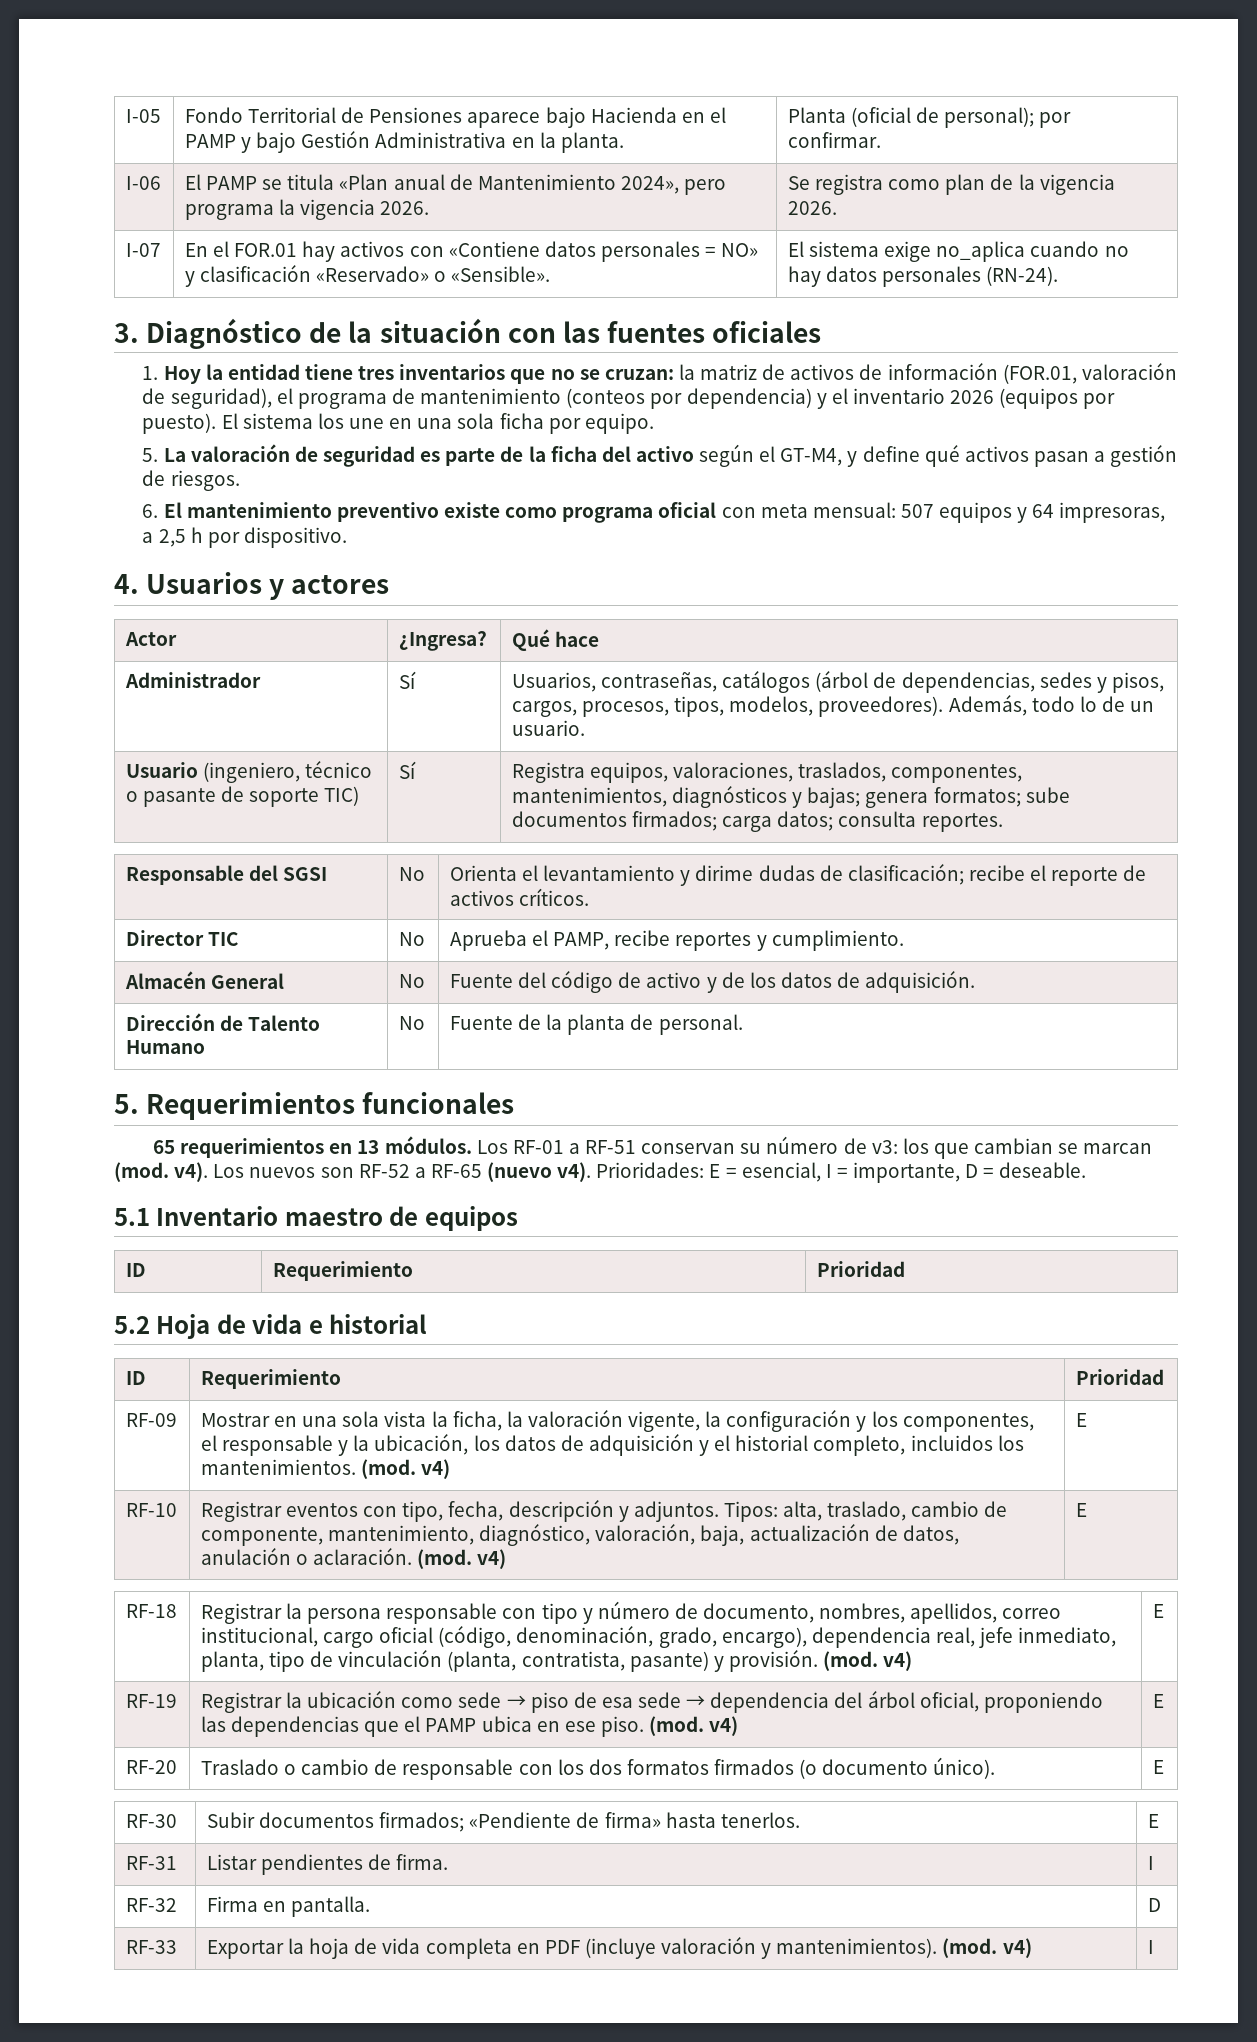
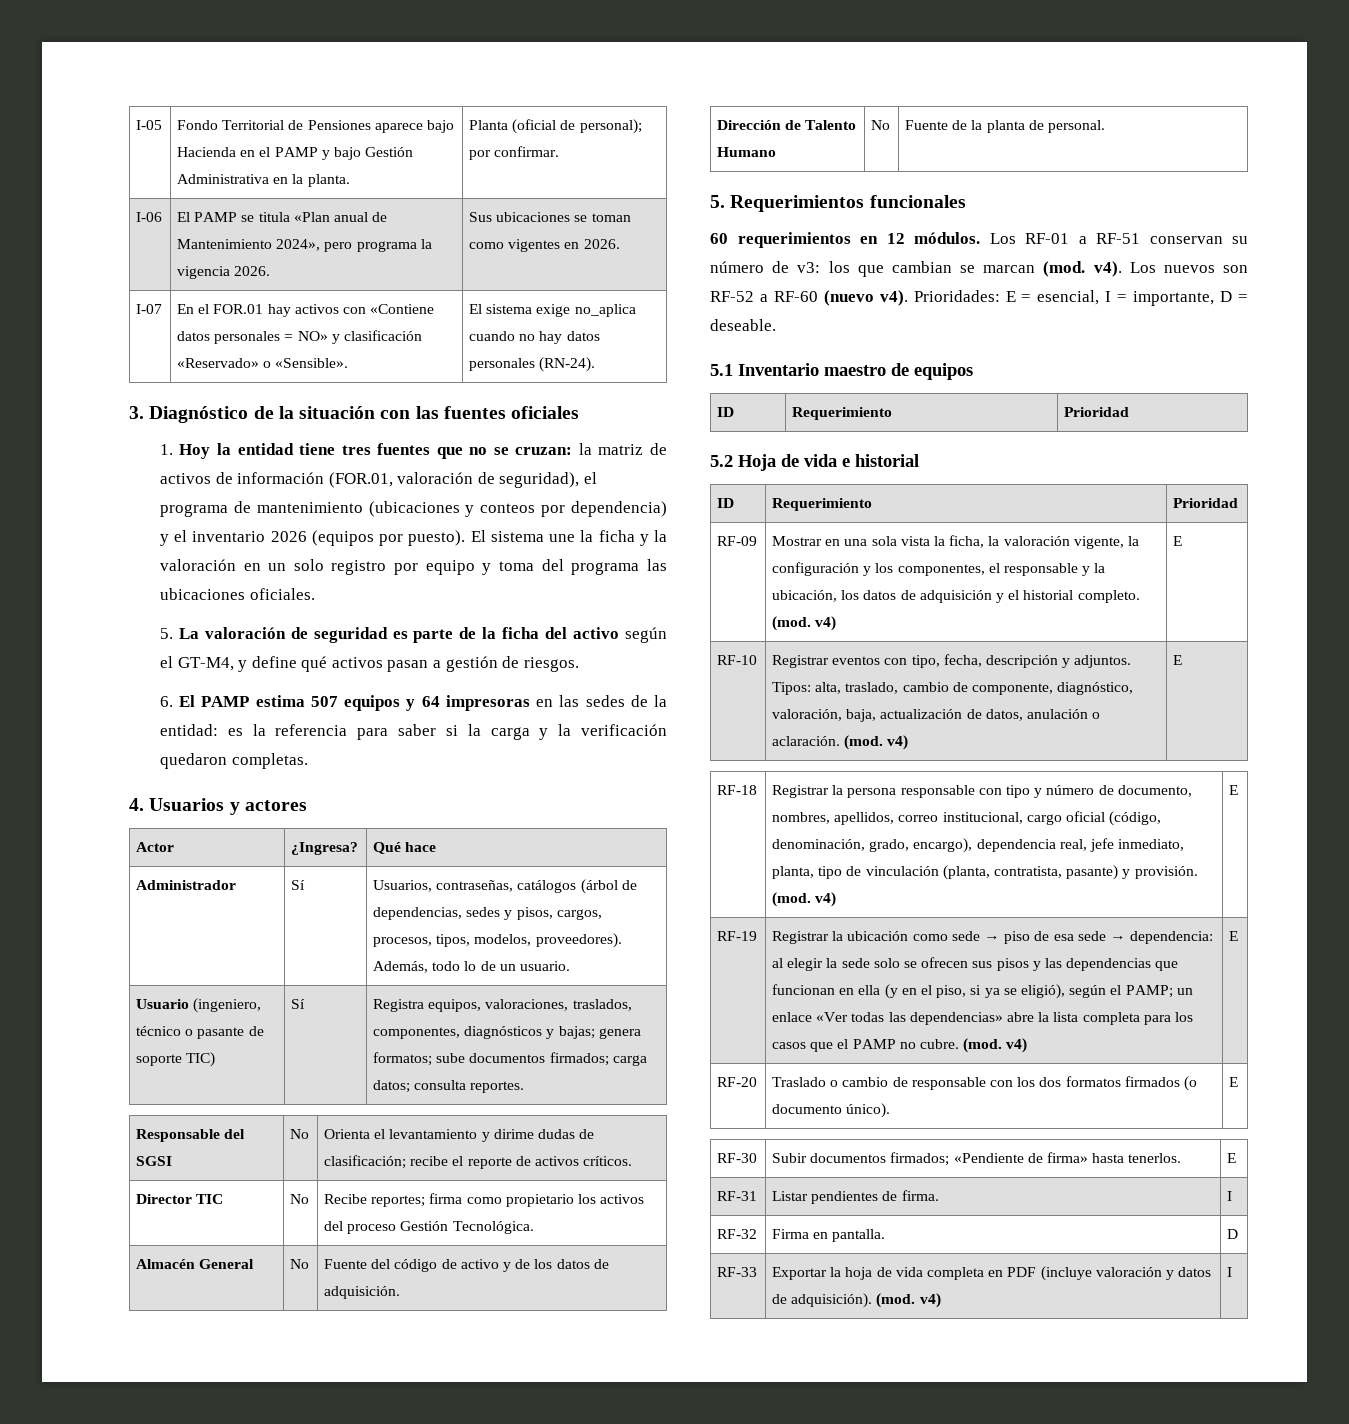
- I-06 | El PAMP se titula «Plan anual de Mantenimiento 2024», pero programa la vigencia 2026. | Se registra como plan de la vigencia 2026.
+ I-06 | El PAMP se titula «Plan anual de Mantenimiento 2024», pero programa la vigencia 2026. | Sus ubicaciones se toman como vigentes en 2026.
- 1. Hoy la entidad tiene tres inventarios que no se cruzan: la matriz de activos de información (FOR.01, valoración de seguridad), el programa de mantenimiento (conteos por dependencia) y el inventario 2026 (equipos por puesto).
+ 1. Hoy la entidad tiene tres fuentes que no se cruzan: la matriz de activos de información (FOR.01, valoración de seguridad), el programa de mantenimiento (ubicaciones y conteos por dependencia) y el inventario 2026 (equipos por puesto).
- El sistema los une en una sola ficha por equipo.
+ El sistema une la ficha y la valoración en un solo registro por equipo y toma del programa las ubicaciones oficiales.
- 6. El mantenimiento preventivo existe como programa oficial con meta mensual: 507 equipos y 64 impresoras, a 2,5 h por dispositivo.
+ 6. El PAMP estima 507 equipos y 64 impresoras en las sedes de la entidad: es la referencia para saber si la carga y la verificación quedaron completas.
- Usuario (ingeniero, técnico o pasante de soporte TIC) | Sí | Registra equipos, valoraciones, traslados, componentes, mantenimientos, diagnósticos y bajas; genera formatos; sube documentos firmados; carga datos; consulta reportes.
+ Usuario (ingeniero, técnico o pasante de soporte TIC) | Sí | Registra equipos, valoraciones, traslados, componentes, diagnósticos y bajas; genera formatos; sube documentos firmados; carga datos; consulta reportes.
- Director TIC | No | Aprueba el PAMP, recibe reportes y cumplimiento.
+ Director TIC | No | Recibe reportes; firma como propietario los activos del proceso Gestión Tecnológica.
- 65 requerimientos en 13 módulos.
+ 60 requerimientos en 12 módulos.
- Los nuevos son RF-52 a RF-65 (nuevo v4).
+ Los nuevos son RF-52 a RF-60 (nuevo v4).
- RF-09 | Mostrar en una sola vista la ficha, la valoración vigente, la configuración y los componentes, el responsable y la ubicación, los datos de adquisición y el historial completo, incluidos los mantenimientos. (mod. v4) | E
+ RF-09 | Mostrar en una sola vista la ficha, la valoración vigente, la configuración y los componentes, el responsable y la ubicación, los datos de adquisición y el historial completo. (mod. v4) | E
- RF-10 | Registrar eventos con tipo, fecha, descripción y adjuntos. Tipos: alta, traslado, cambio de componente, mantenimiento, diagnóstico, valoración, baja, actualización de datos, anulación o aclaración. (mod. v4) | E
+ RF-10 | Registrar eventos con tipo, fecha, descripción y adjuntos. Tipos: alta, traslado, cambio de componente, diagnóstico, valoración, baja, actualización de datos, anulación o aclaración. (mod. v4) | E
- Registrar la ubicación como sede → piso de esa sede → dependencia del árbol oficial, proponiendo las dependencias que el PAMP ubica en ese piso.
+ Registrar la ubicación como sede → piso de esa sede → dependencia: al elegir la sede solo se ofrecen sus pisos y las dependencias que funcionan en ella (y en el piso, si ya se eligió), según el PAMP; un enlace «Ver todas las dependencias» abre la lista completa para los casos que el PAMP no cubre.
- RF-33 | Exportar la hoja de vida completa en PDF (incluye valoración y mantenimientos). (mod. v4) | I
+ RF-33 | Exportar la hoja de vida completa en PDF (incluye valoración y datos de adquisición). (mod. v4) | I

